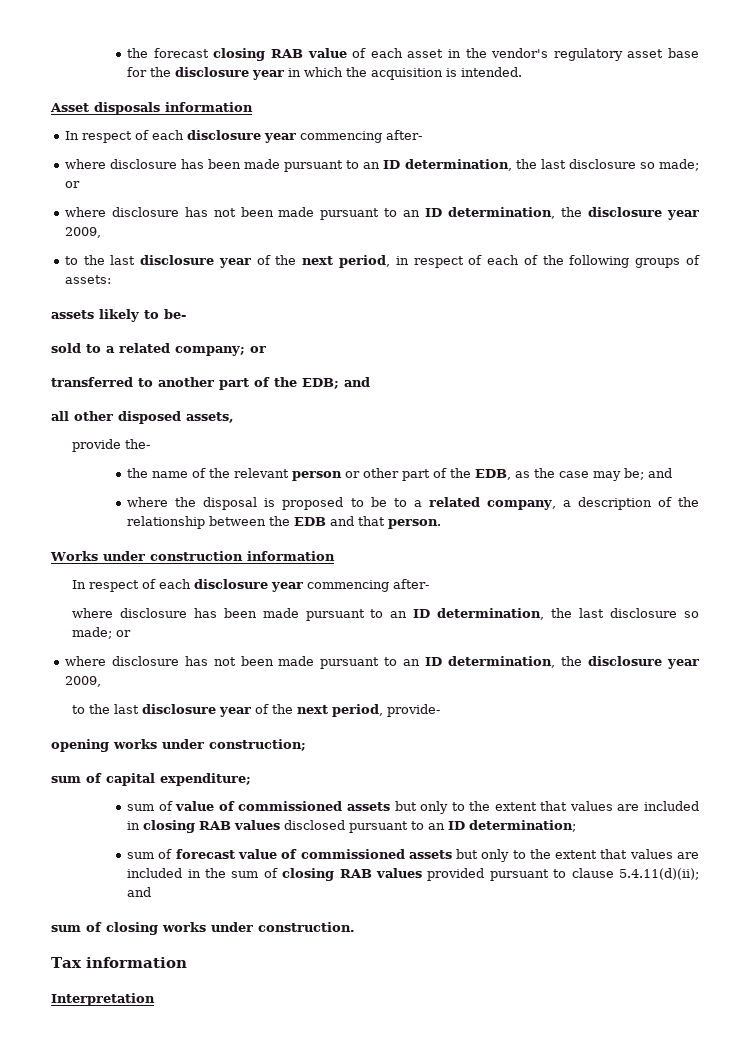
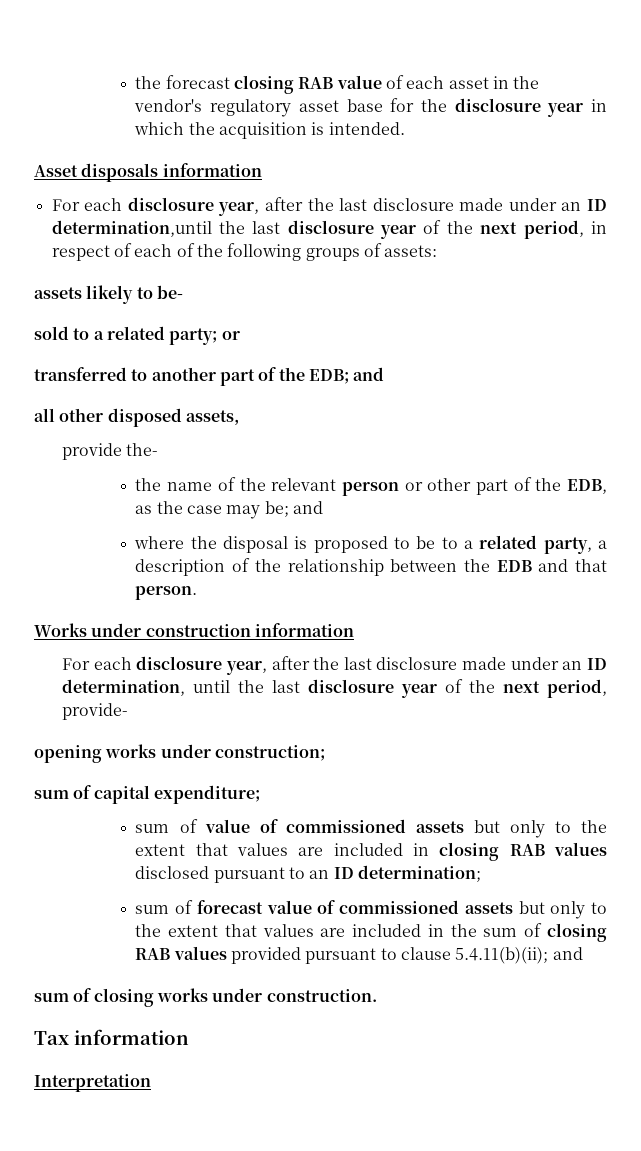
  Asset disposals information
- In respect of each disclosure year commencing after-
- where disclosure has been made pursuant to an ID determination, the last disclosure so made; or
- where disclosure has not been made pursuant to an ID determination, the disclosure year 2009,
- to the last disclosure year of the next period, in respect of each of the following groups of assets:
+ For each disclosure year, after the last disclosure made under an ID determination,until the last disclosure year of the next period, in respect of each of the following groups of assets:
- sold to a related company; or
+ sold to a related party; or
- where the disposal is proposed to be to a related company, a description of the relationship between the EDB and that person.
+ where the disposal is proposed to be to a related party, a description of the relationship between the EDB and that person.
  Works under construction information
- In respect of each disclosure year commencing after-
- where disclosure has been made pursuant to an ID determination, the last disclosure so made; or
- where disclosure has not been made pursuant to an ID determination, the disclosure year 2009,
- to the last disclosure year of the next period, provide-
+ For each disclosure year, after the last disclosure made under an ID determination, until the last disclosure year of the next period, provide-
- sum of forecast value of commissioned assets but only to the extent that values are included in the sum of closing RAB values provided pursuant to clause 5.4.11(d)(ii); and
+ sum of forecast value of commissioned assets but only to the extent that values are included in the sum of closing RAB values provided pursuant to clause 5.4.11(b)(ii); and

